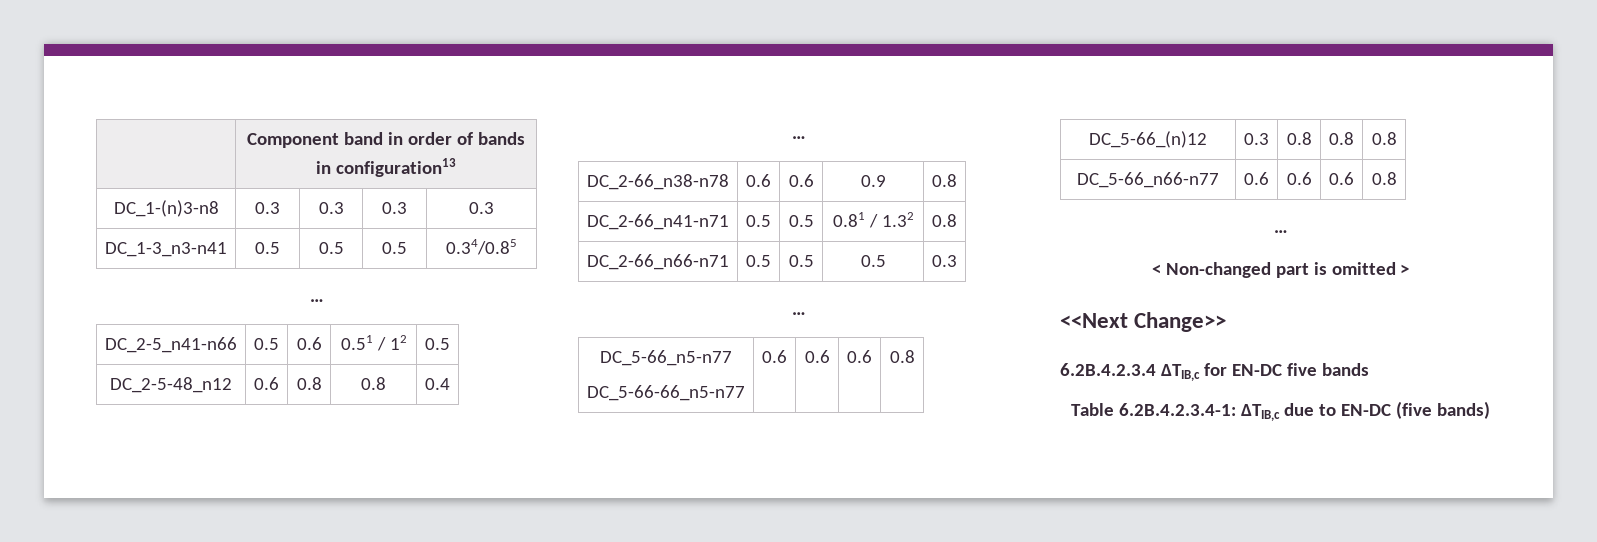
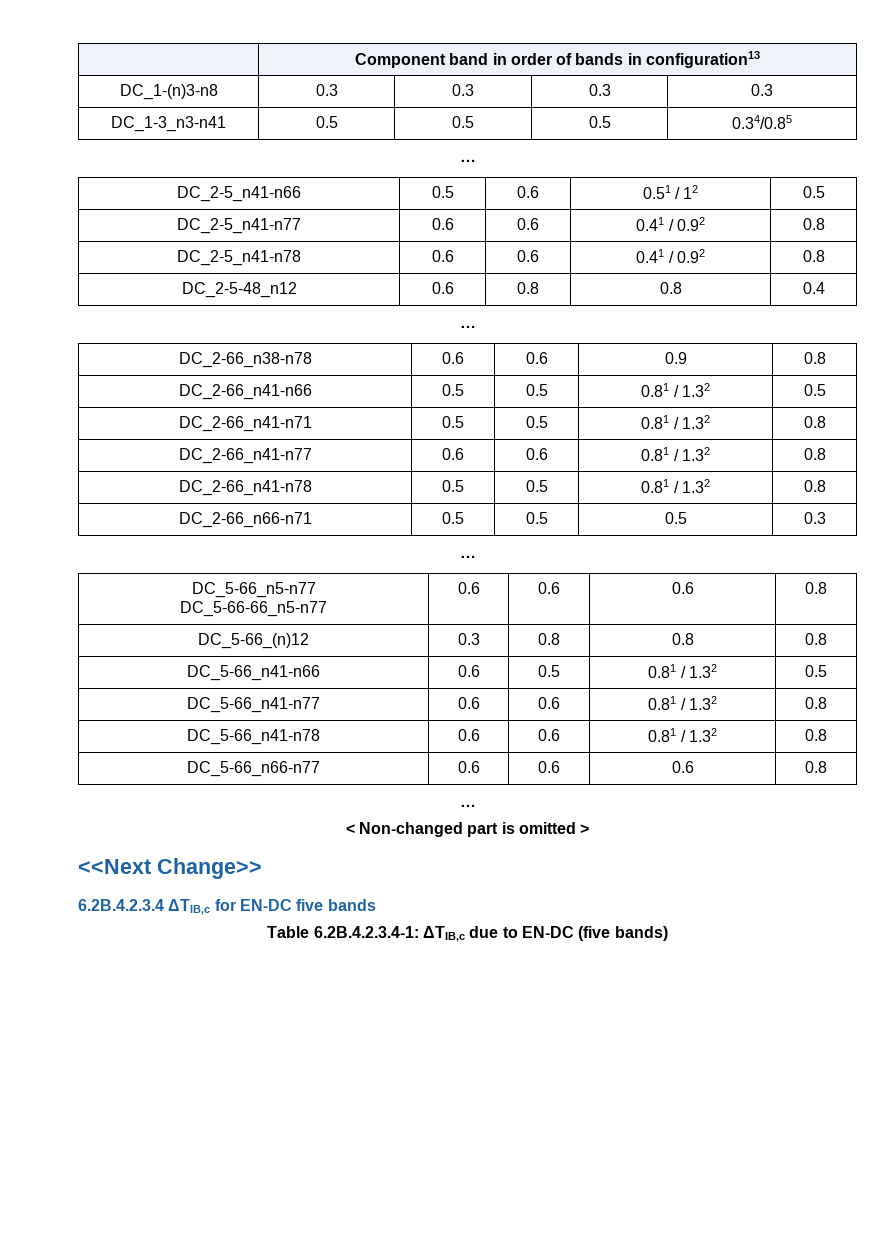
+ DC_2-5_n41-n77 | 0.6 | 0.6 | 0.41 / 0.92 | 0.8
+ DC_2-5_n41-n78 | 0.6 | 0.6 | 0.41 / 0.92 | 0.8
+ DC_2-66_n41-n66 | 0.5 | 0.5 | 0.81 / 1.32 | 0.5
+ DC_2-66_n41-n77 | 0.6 | 0.6 | 0.81 / 1.32 | 0.8
+ DC_2-66_n41-n78 | 0.5 | 0.5 | 0.81 / 1.32 | 0.8
+ DC_5-66_n41-n66 | 0.6 | 0.5 | 0.81 / 1.32 | 0.5
+ DC_5-66_n41-n77 | 0.6 | 0.6 | 0.81 / 1.32 | 0.8
+ DC_5-66_n41-n78 | 0.6 | 0.6 | 0.81 / 1.32 | 0.8

